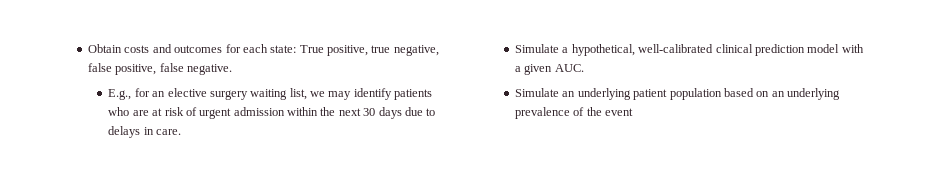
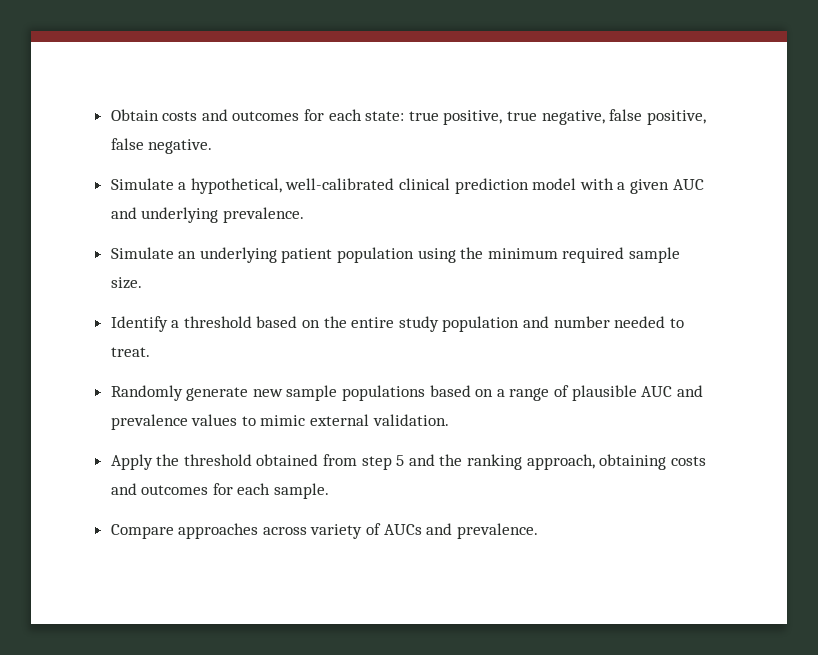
- Obtain costs and outcomes for each state: True positive, true negative, false positive, false negative.
+ Obtain costs and outcomes for each state: true positive, true negative, false positive, false negative.
- E.g., for an elective surgery waiting list, we may identify patients who are at risk of urgent admission within the next 30 days due to delays in care.
- Simulate a hypothetical, well-calibrated clinical prediction model with a given AUC.
+ Simulate a hypothetical, well-calibrated clinical prediction model with a given AUC and underlying prevalence.
- Simulate an underlying patient population based on an underlying prevalence of the event
+ Simulate an underlying patient population using the minimum required sample size.
+ Identify a threshold based on the entire study population and number needed to treat.
+ Randomly generate new sample populations based on a range of plausible AUC and prevalence values to mimic external validation.
+ Apply the threshold obtained from step 5 and the ranking approach, obtaining costs and outcomes for each sample.
+ Compare approaches across variety of AUCs and prevalence.

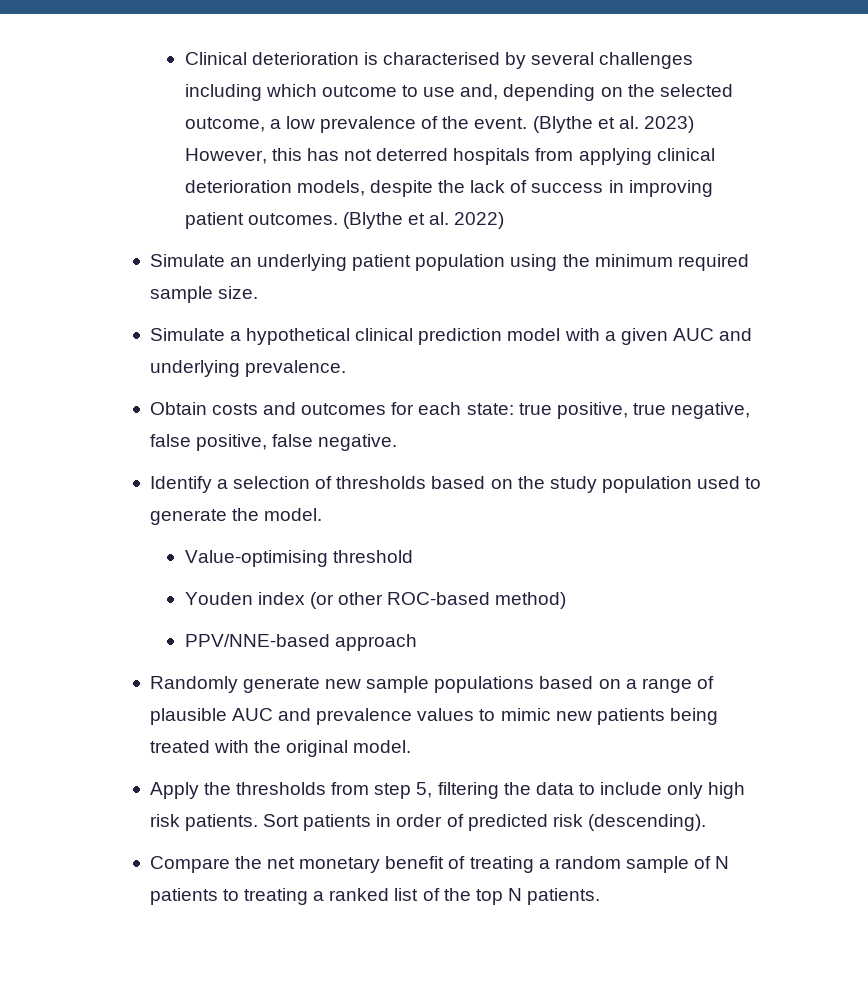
+ Clinical deterioration is characterised by several challenges including which outcome to use and, depending on the selected outcome, a low prevalence of the event. (Blythe et al. 2023) However, this has not deterred hospitals from applying clinical deterioration models, despite the lack of success in improving patient outcomes. (Blythe et al. 2022)
+ Simulate an underlying patient population using the minimum required sample size.
+ Simulate a hypothetical clinical prediction model with a given AUC and underlying prevalence.
- Simulate a hypothetical, well-calibrated clinical prediction model with a given AUC and underlying prevalence.
- Simulate an underlying patient population using the minimum required sample size.
- Identify a threshold based on the entire study population and number needed to treat.
+ Identify a selection of thresholds based on the study population used to generate the model.
+ Value-optimising threshold
+ Youden index (or other ROC-based method)
+ PPV/NNE-based approach
- Randomly generate new sample populations based on a range of plausible AUC and prevalence values to mimic external validation.
- Apply the threshold obtained from step 5 and the ranking approach, obtaining costs and outcomes for each sample.
- Compare approaches across variety of AUCs and prevalence.
+ Randomly generate new sample populations based on a range of plausible AUC and prevalence values to mimic new patients being treated with the original model.
+ Apply the thresholds from step 5, filtering the data to include only high risk patients. Sort patients in order of predicted risk (descending).
+ Compare the net monetary benefit of treating a random sample of N patients to treating a ranked list of the top N patients.

